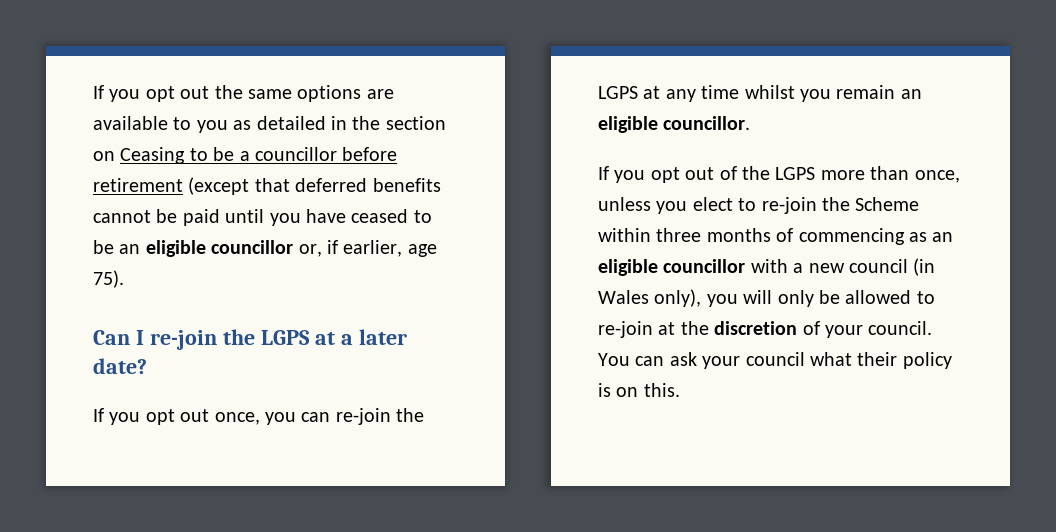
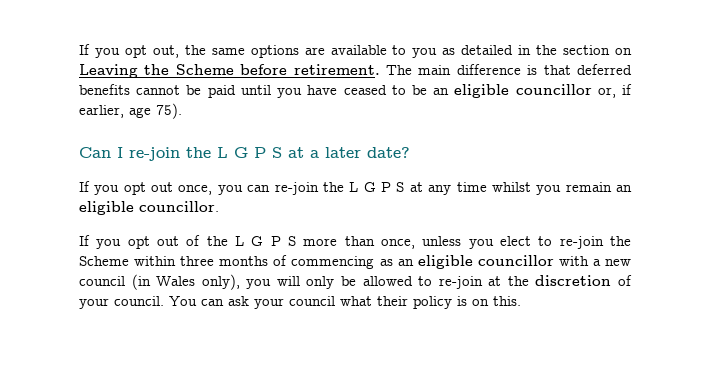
- If you opt out the same options are available to you as detailed in the section on Ceasing to be a councillor before retirement (except that deferred benefits cannot be paid until you have ceased to be an eligible councillor or, if earlier, age 75).
+ If you opt out, the same options are available to you as detailed in the section on Leaving the Scheme before retirement. The main difference is that deferred benefits cannot be paid until you have ceased to be an eligible councillor or, if earlier, age 75).
- Can I re-join the LGPS at a later date?
+ Can I re-join the L G P S at a later date?
- If you opt out once, you can re-join the LGPS at any time whilst you remain an eligible councillor.
+ If you opt out once, you can re-join the L G P S at any time whilst you remain an eligible councillor.
- If you opt out of the LGPS more than once, unless you elect to re-join the Scheme within three months of commencing as an eligible councillor with a new council (in Wales only), you will only be allowed to re-join at the discretion of your council.
+ If you opt out of the L G P S more than once, unless you elect to re-join the Scheme within three months of commencing as an eligible councillor with a new council (in Wales only), you will only be allowed to re-join at the discretion of your council.

